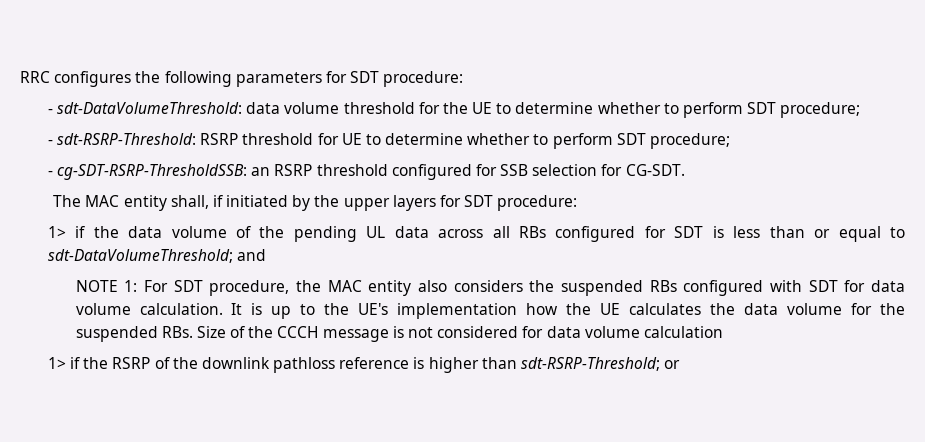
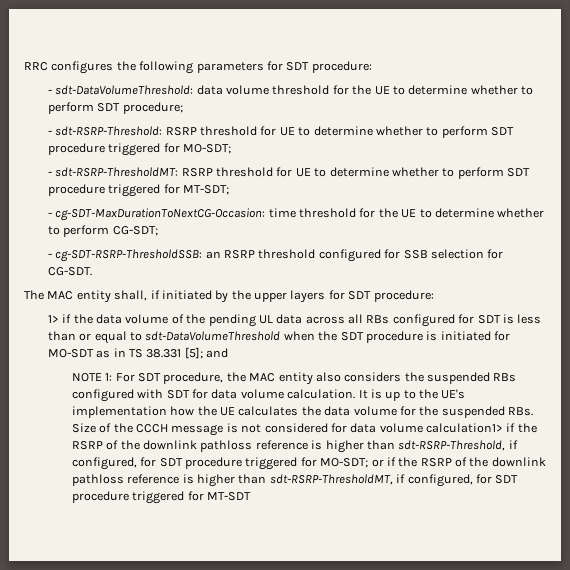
- - sdt-RSRP-Threshold: RSRP threshold for UE to determine whether to perform SDT procedure;
+ - sdt-RSRP-Threshold: RSRP threshold for UE to determine whether to perform SDT procedure triggered for MO-SDT;
+ - sdt-RSRP-ThresholdMT: RSRP threshold for UE to determine whether to perform SDT procedure triggered for MT-SDT;
+ - cg-SDT-MaxDurationToNextCG-Occasion: time threshold for the UE to determine whether to perform CG-SDT;
- 1> if the data volume of the pending UL data across all RBs configured for SDT is less than or equal to sdt-DataVolumeThreshold; and
+ 1> if the data volume of the pending UL data across all RBs configured for SDT is less than or equal to sdt-DataVolumeThreshold when the SDT procedure is initiated for MO-SDT as in TS 38.331 [5]; and
- It is up to the UE's implementation how the UE calculates the data volume for the suspended RBs. Size of the CCCH message is not considered for data volume calculation
- 1> if the RSRP of the downlink pathloss reference is higher than sdt-RSRP-Threshold; or
+ It is up to the UE's implementation how the UE calculates the data volume for the suspended RBs. Size of the CCCH message is not considered for data volume calculation1> if the RSRP of the downlink pathloss reference is higher than sdt-RSRP-Threshold, if configured, for SDT procedure triggered for MO-SDT; or if the RSRP of the downlink pathloss reference is higher than sdt-RSRP-ThresholdMT, if configured, for SDT procedure triggered for MT-SDT

